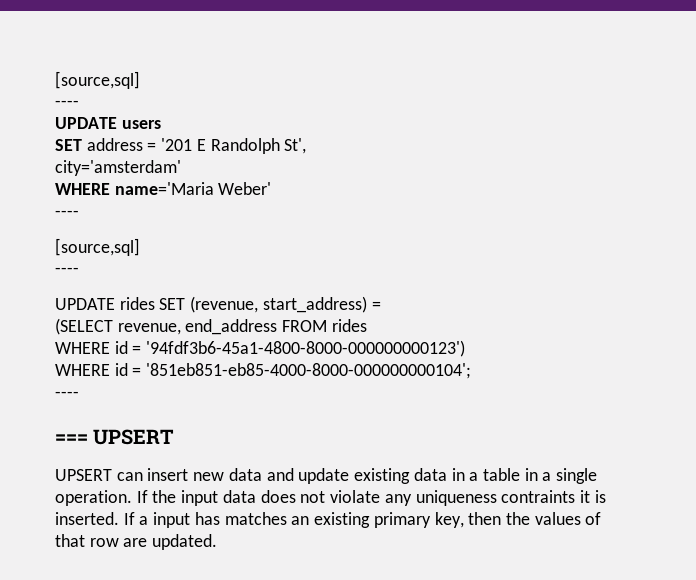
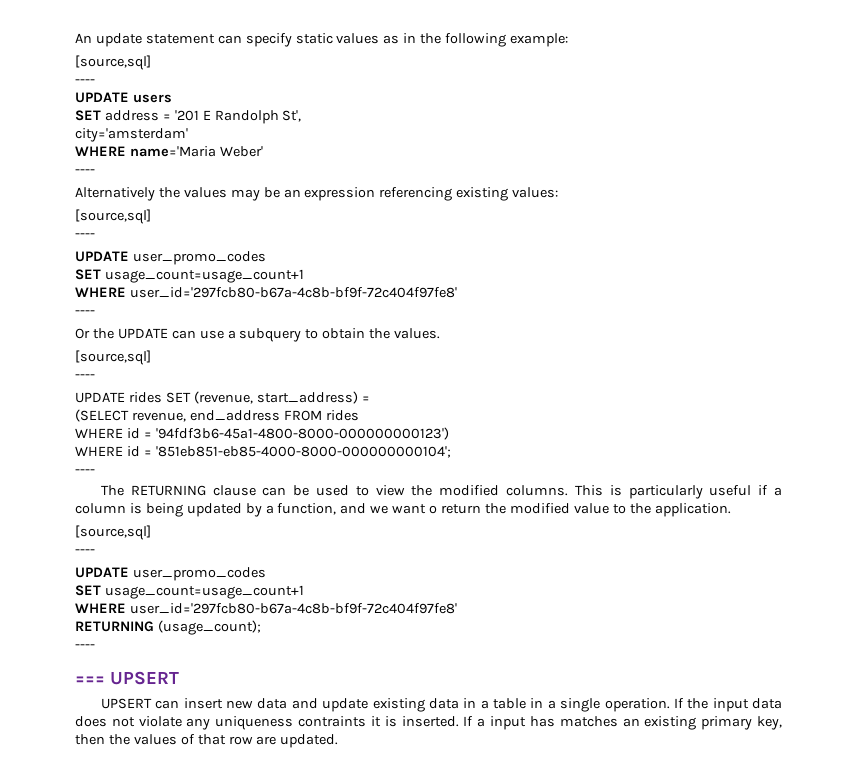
+ An update statement can specify static values as in the following example:
+ Alternatively the values may be an expression referencing existing values:
+ [source,sql]
+ ----
+ UPDATE user_promo_codes
+ SET usage_count=usage_count+1
+ WHERE user_id='297fcb80-b67a-4c8b-bf9f-72c404f97fe8'
+ ----
+ Or the UPDATE can use a subquery to obtain the values.
+ The RETURNING clause can be used to view the modified columns. This is particularly useful if a column is being updated by a function, and we want o return the modified value to the application.
+ [source,sql]
+ ----
+ UPDATE user_promo_codes
+ SET usage_count=usage_count+1
+ WHERE user_id='297fcb80-b67a-4c8b-bf9f-72c404f97fe8'
+ RETURNING (usage_count);
+ ----

